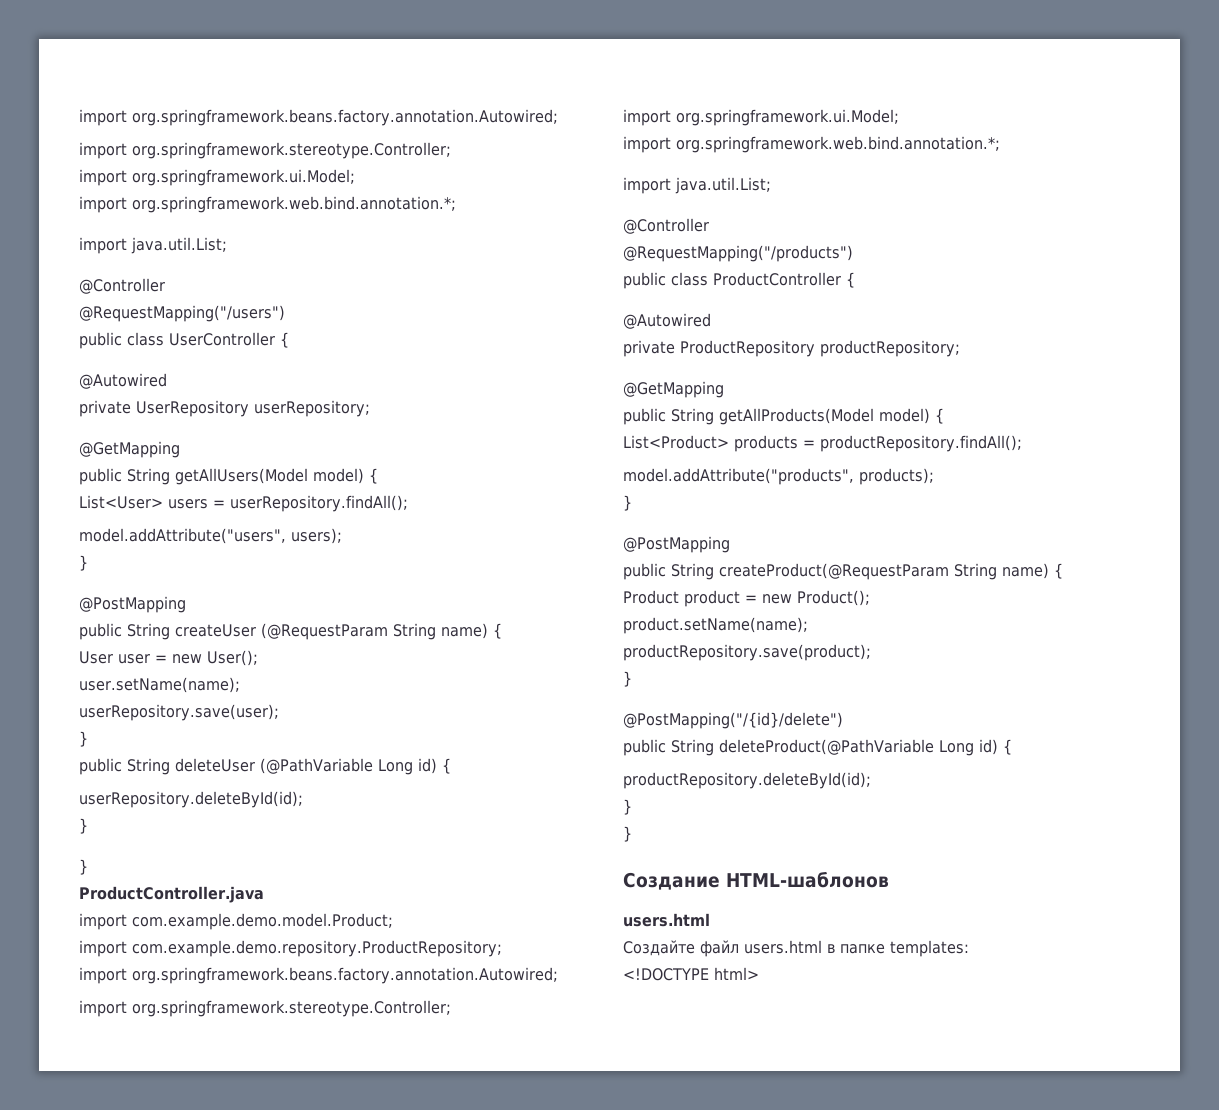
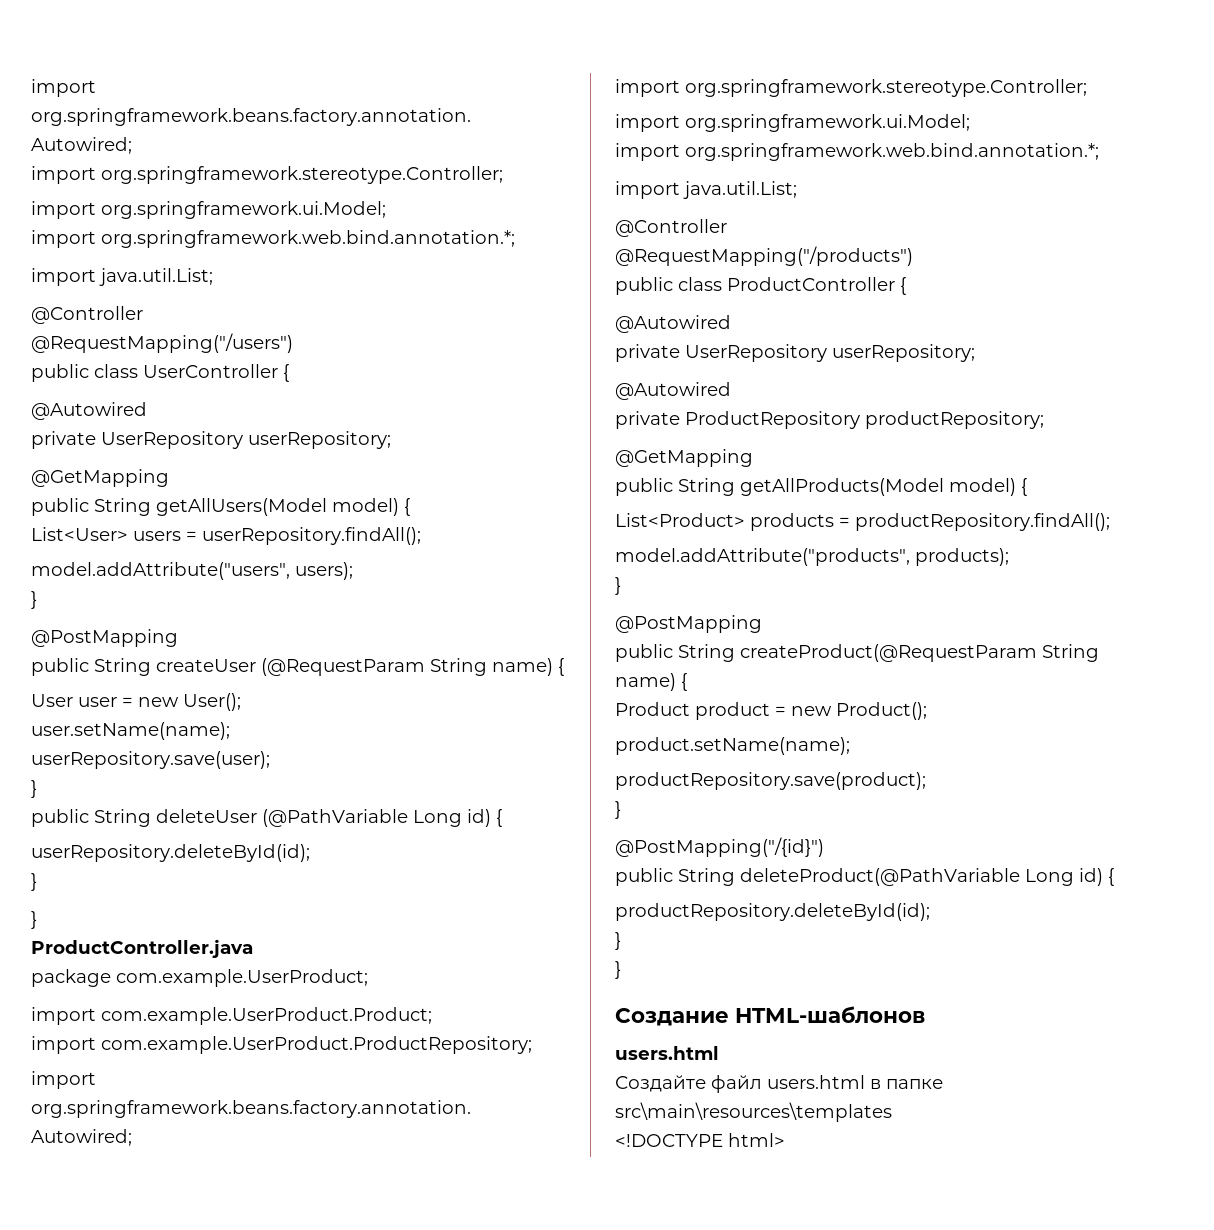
- import com.example.demo.model.Product;
- import com.example.demo.repository.ProductRepository;
+ package com.example.UserProduct;
+ import com.example.UserProduct.Product;
+ import com.example.UserProduct.ProductRepository;
  public class ProductController {
+ @Autowired
+ private UserRepository userRepository;
- @PostMapping("/{id}/delete")
+ @PostMapping("/{id}")
- Создайте файл users.html в папке templates:
+ Создайте файл users.html в папке src\main\resources\templates

